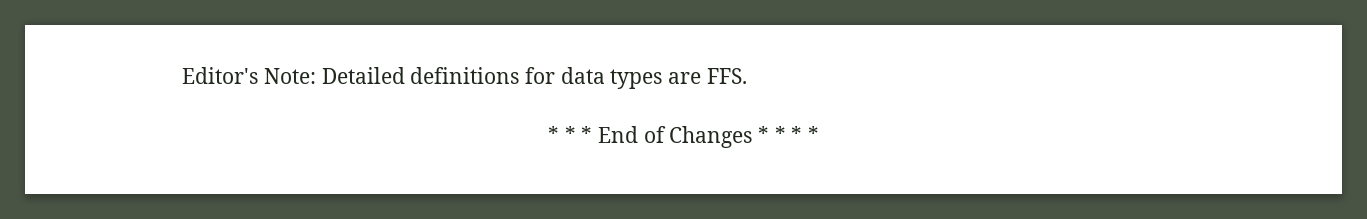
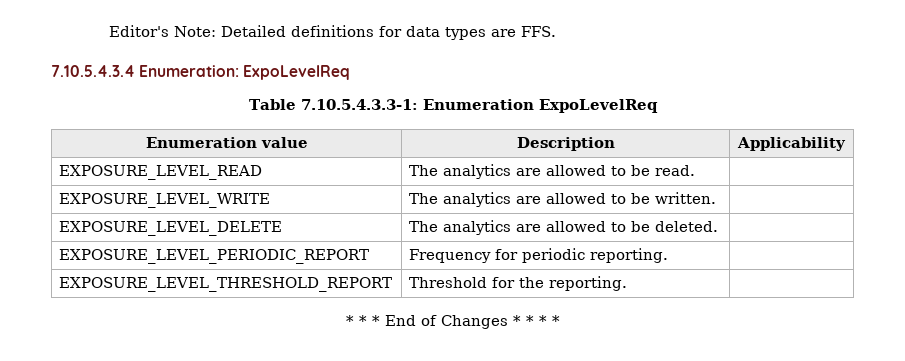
+ 7.10.5.4.3.4 Enumeration: ExpoLevelReq
+ Table 7.10.5.4.3.3-1: Enumeration ExpoLevelReq
+ Enumeration value | Description | Applicability
+ EXPOSURE_LEVEL_READ | The analytics are allowed to be read. |
+ EXPOSURE_LEVEL_WRITE | The analytics are allowed to be written. |
+ EXPOSURE_LEVEL_DELETE | The analytics are allowed to be deleted. |
+ EXPOSURE_LEVEL_PERIODIC_REPORT | Frequency for periodic reporting. |
+ EXPOSURE_LEVEL_THRESHOLD_REPORT | Threshold for the reporting. |

